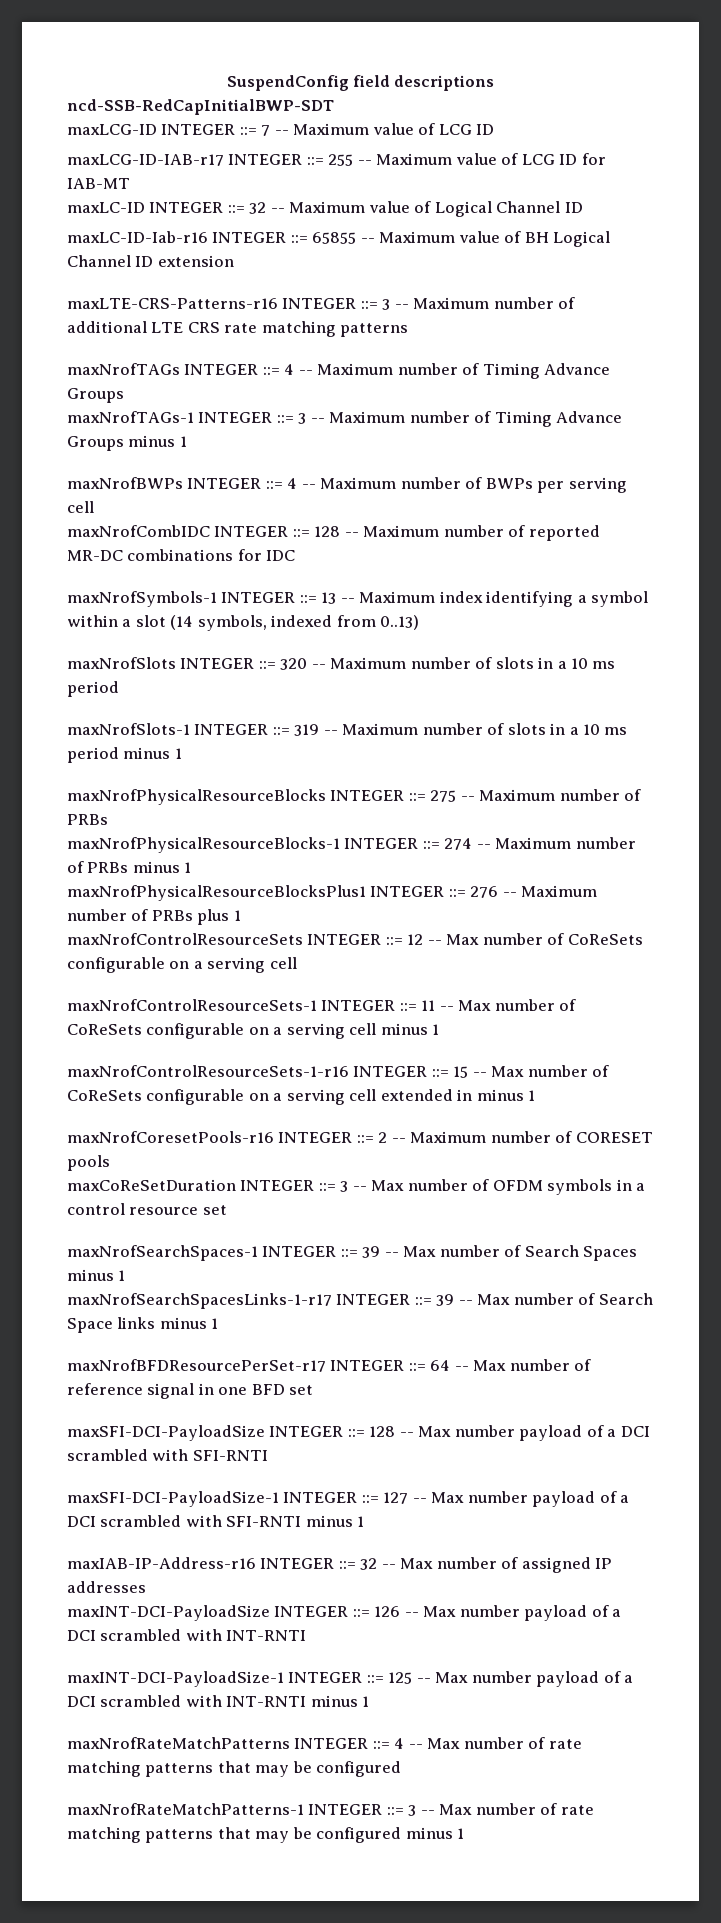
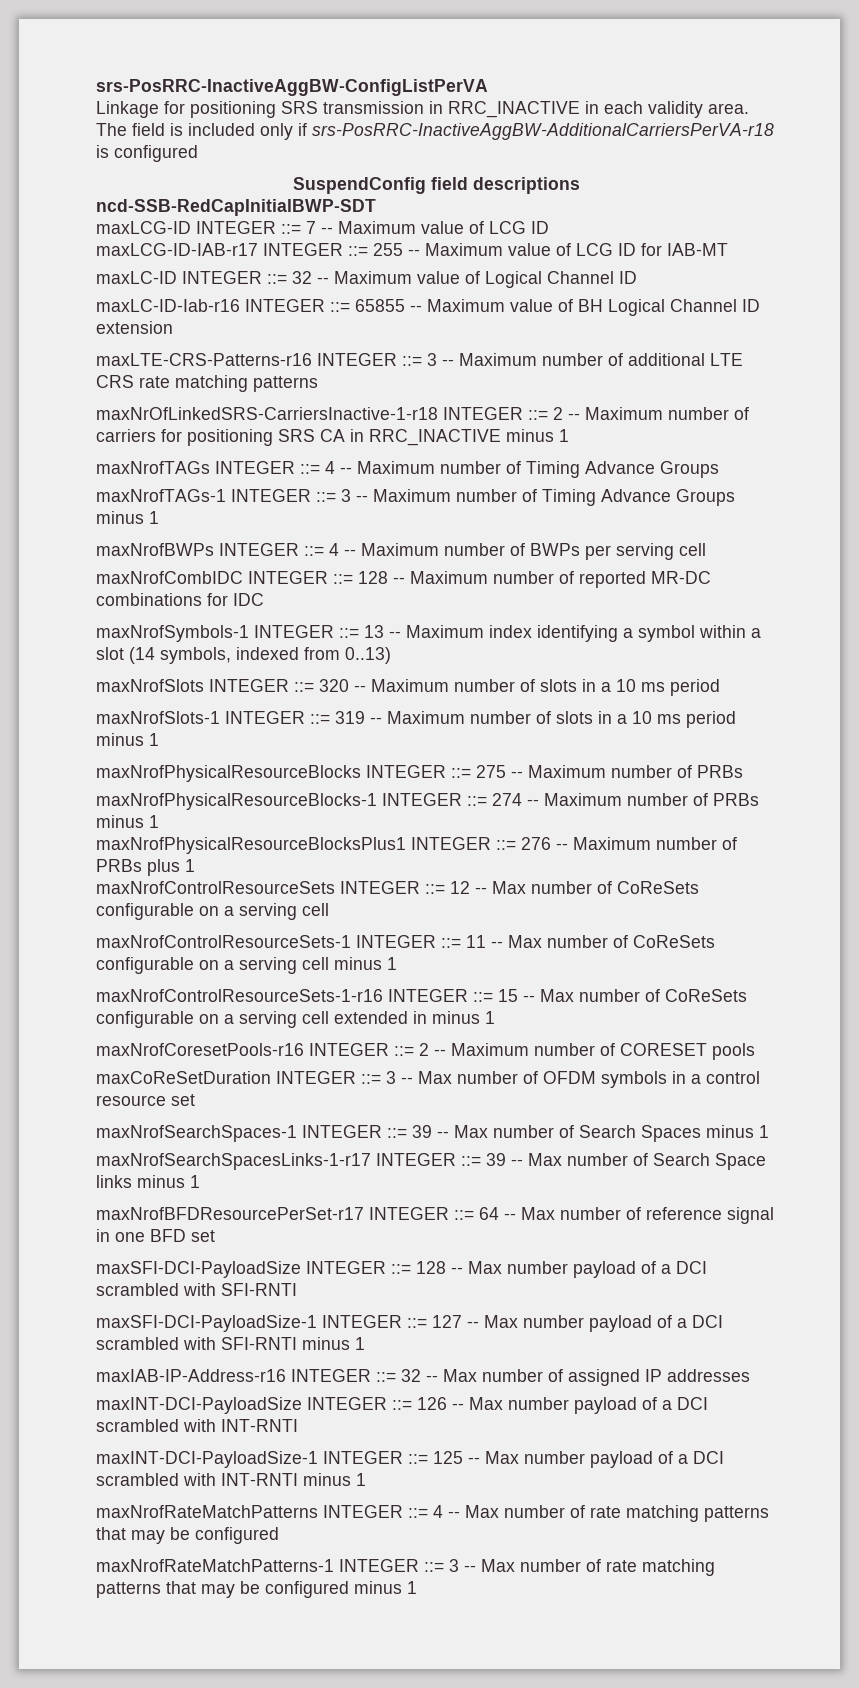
+ srs-PosRRC-InactiveAggBW-ConfigListPerVA
+ Linkage for positioning SRS transmission in RRC_INACTIVE in each validity area. The field is included only if srs-PosRRC-InactiveAggBW-AdditionalCarriersPerVA-r18 is configured
+ maxNrOfLinkedSRS-CarriersInactive-1-r18 INTEGER ::= 2 -- Maximum number of carriers for positioning SRS CA in RRC_INACTIVE minus 1

